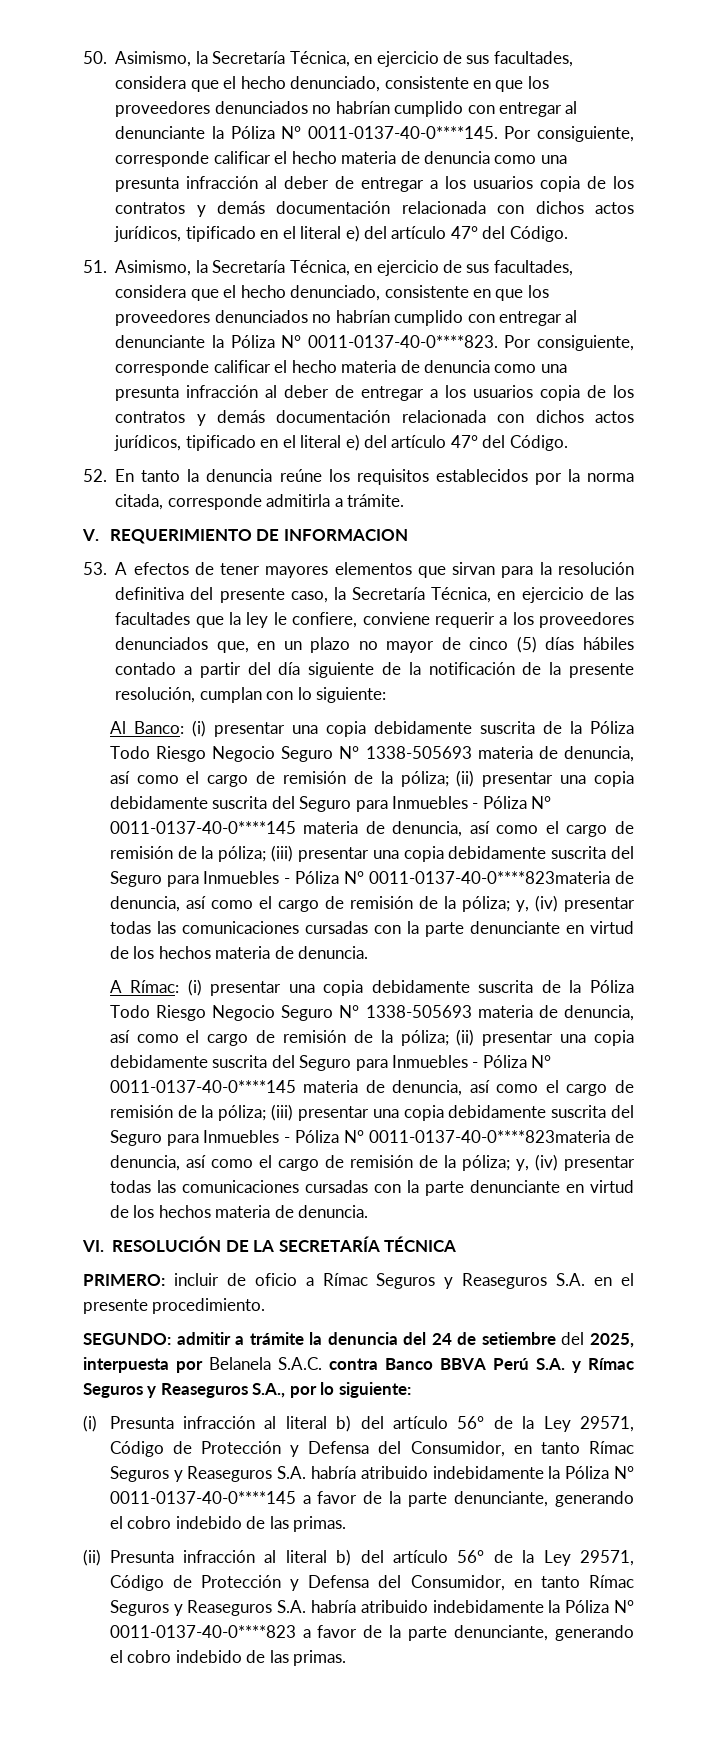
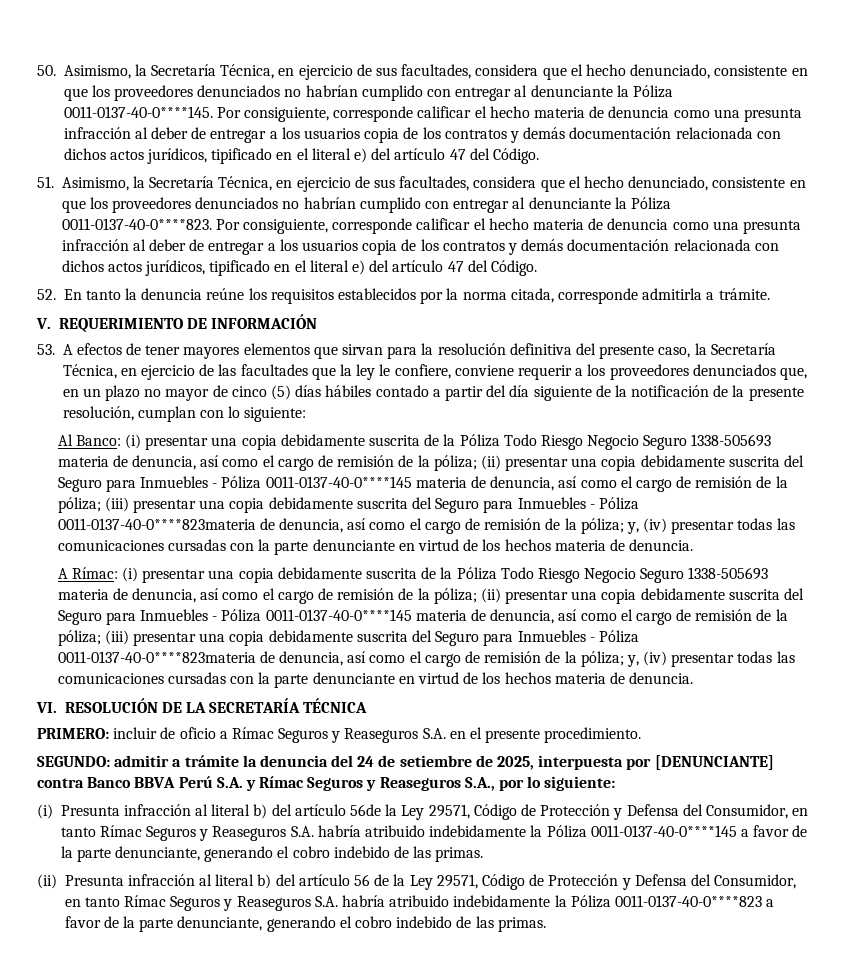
- 50. Asimismo, la Secretaría Técnica, en ejercicio de sus facultades, considera que el hecho denunciado, consistente en que los proveedores denunciados no habrían cumplido con entregar al denunciante la Póliza N° 0011-0137-40-0****145. Por consiguiente, corresponde calificar el hecho materia de denuncia como una presunta infracción al deber de entregar a los usuarios copia de los contratos y demás documentación relacionada con dichos actos jurídicos, tipificado en el literal e) del artículo 47° del Código.
+ 50. Asimismo, la Secretaría Técnica, en ejercicio de sus facultades, considera que el hecho denunciado, consistente en que los proveedores denunciados no habrían cumplido con entregar al denunciante la Póliza 0011-0137-40-0****145. Por consiguiente, corresponde calificar el hecho materia de denuncia como una presunta infracción al deber de entregar a los usuarios copia de los contratos y demás documentación relacionada con dichos actos jurídicos, tipificado en el literal e) del artículo 47 del Código.
- 51. Asimismo, la Secretaría Técnica, en ejercicio de sus facultades, considera que el hecho denunciado, consistente en que los proveedores denunciados no habrían cumplido con entregar al denunciante la Póliza N° 0011-0137-40-0****823. Por consiguiente, corresponde calificar el hecho materia de denuncia como una presunta infracción al deber de entregar a los usuarios copia de los contratos y demás documentación relacionada con dichos actos jurídicos, tipificado en el literal e) del artículo 47° del Código.
+ 51. Asimismo, la Secretaría Técnica, en ejercicio de sus facultades, considera que el hecho denunciado, consistente en que los proveedores denunciados no habrían cumplido con entregar al denunciante la Póliza 0011-0137-40-0****823. Por consiguiente, corresponde calificar el hecho materia de denuncia como una presunta infracción al deber de entregar a los usuarios copia de los contratos y demás documentación relacionada con dichos actos jurídicos, tipificado en el literal e) del artículo 47 del Código.
- V. REQUERIMIENTO DE INFORMACION
+ V. REQUERIMIENTO DE INFORMACIÓN
- Al Banco: (i) presentar una copia debidamente suscrita de la Póliza Todo Riesgo Negocio Seguro N° 1338-505693 materia de denuncia, así como el cargo de remisión de la póliza; (ii) presentar una copia debidamente suscrita del Seguro para Inmuebles - Póliza N° 0011-0137-40-0****145 materia de denuncia, así como el cargo de remisión de la póliza; (iii) presentar una copia debidamente suscrita del Seguro para Inmuebles - Póliza N° 0011-0137-40-0****823materia de denuncia, así como el cargo de remisión de la póliza;
+ Al Banco: (i) presentar una copia debidamente suscrita de la Póliza Todo Riesgo Negocio Seguro 1338-505693 materia de denuncia, así como el cargo de remisión de la póliza; (ii) presentar una copia debidamente suscrita del Seguro para Inmuebles - Póliza 0011-0137-40-0****145 materia de denuncia, así como el cargo de remisión de la póliza; (iii) presentar una copia debidamente suscrita del Seguro para Inmuebles - Póliza 0011-0137-40-0****823materia de denuncia, así como el cargo de remisión de la póliza;
- A Rímac: (i) presentar una copia debidamente suscrita de la Póliza Todo Riesgo Negocio Seguro N° 1338-505693 materia de denuncia, así como el cargo de remisión de la póliza; (ii) presentar una copia debidamente suscrita del Seguro para Inmuebles - Póliza N° 0011-0137-40-0****145 materia de denuncia, así como el cargo de remisión de la póliza; (iii) presentar una copia debidamente suscrita del Seguro para Inmuebles - Póliza N° 0011-0137-40-0****823materia de denuncia, así como el cargo de remisión de la póliza;
+ A Rímac: (i) presentar una copia debidamente suscrita de la Póliza Todo Riesgo Negocio Seguro 1338-505693 materia de denuncia, así como el cargo de remisión de la póliza; (ii) presentar una copia debidamente suscrita del Seguro para Inmuebles - Póliza 0011-0137-40-0****145 materia de denuncia, así como el cargo de remisión de la póliza; (iii) presentar una copia debidamente suscrita del Seguro para Inmuebles - Póliza 0011-0137-40-0****823materia de denuncia, así como el cargo de remisión de la póliza;
- SEGUNDO: admitir a trámite la denuncia del 24 de setiembre del 2025, interpuesta por Belanela S.A.C. contra Banco BBVA Perú S.A. y Rímac Seguros y Reaseguros S.A., por lo siguiente:
+ SEGUNDO: admitir a trámite la denuncia del 24 de setiembre de 2025, interpuesta por [DENUNCIANTE] contra Banco BBVA Perú S.A. y Rímac Seguros y Reaseguros S.A., por lo siguiente:
- (i) Presunta infracción al literal b) del artículo 56° de la Ley 29571, Código de Protección y Defensa del Consumidor, en tanto Rímac Seguros y Reaseguros S.A. habría atribuido indebidamente la Póliza N° 0011-0137-40-0****145 a favor de la parte denunciante, generando el cobro indebido de las primas.
- (ii) Presunta infracción al literal b) del artículo 56° de la Ley 29571, Código de Protección y Defensa del Consumidor, en tanto Rímac Seguros y Reaseguros S.A. habría atribuido indebidamente la Póliza N° 0011-0137-40-0****823 a favor de la parte denunciante, generando el cobro indebido de las primas.
+ (i) Presunta infracción al literal b) del artículo 56de la Ley 29571, Código de Protección y Defensa del Consumidor, en tanto Rímac Seguros y Reaseguros S.A. habría atribuido indebidamente la Póliza 0011-0137-40-0****145 a favor de la parte denunciante, generando el cobro indebido de las primas.
+ (ii) Presunta infracción al literal b) del artículo 56 de la Ley 29571, Código de Protección y Defensa del Consumidor, en tanto Rímac Seguros y Reaseguros S.A. habría atribuido indebidamente la Póliza 0011-0137-40-0****823 a favor de la parte denunciante, generando el cobro indebido de las primas.

